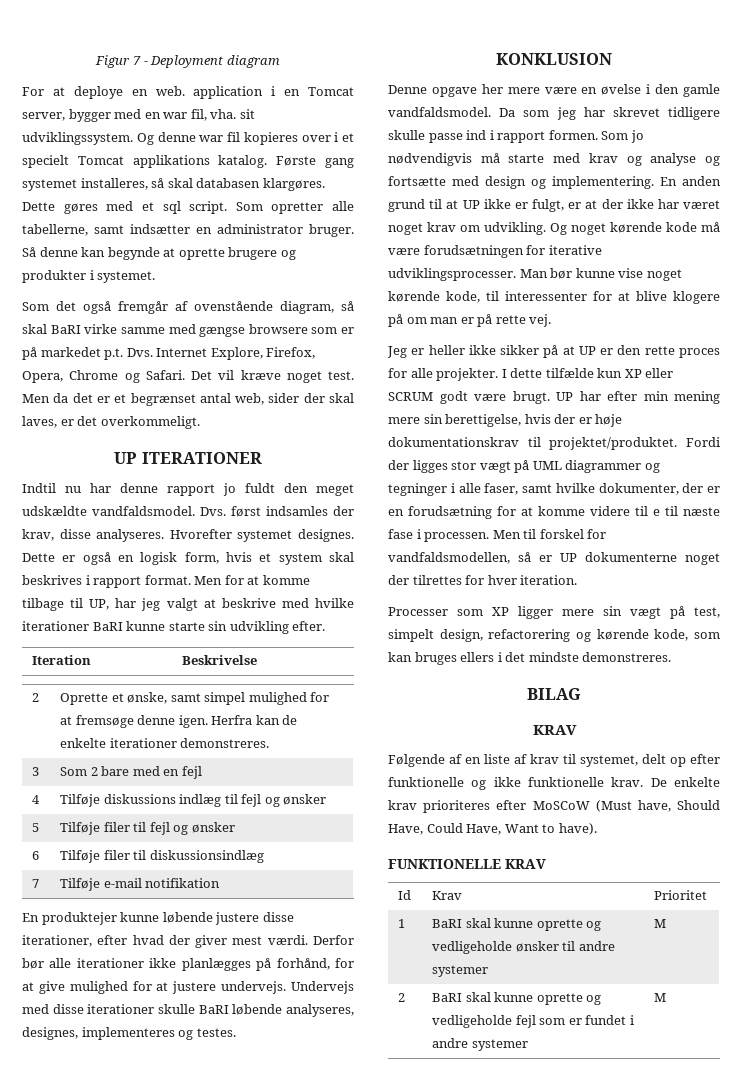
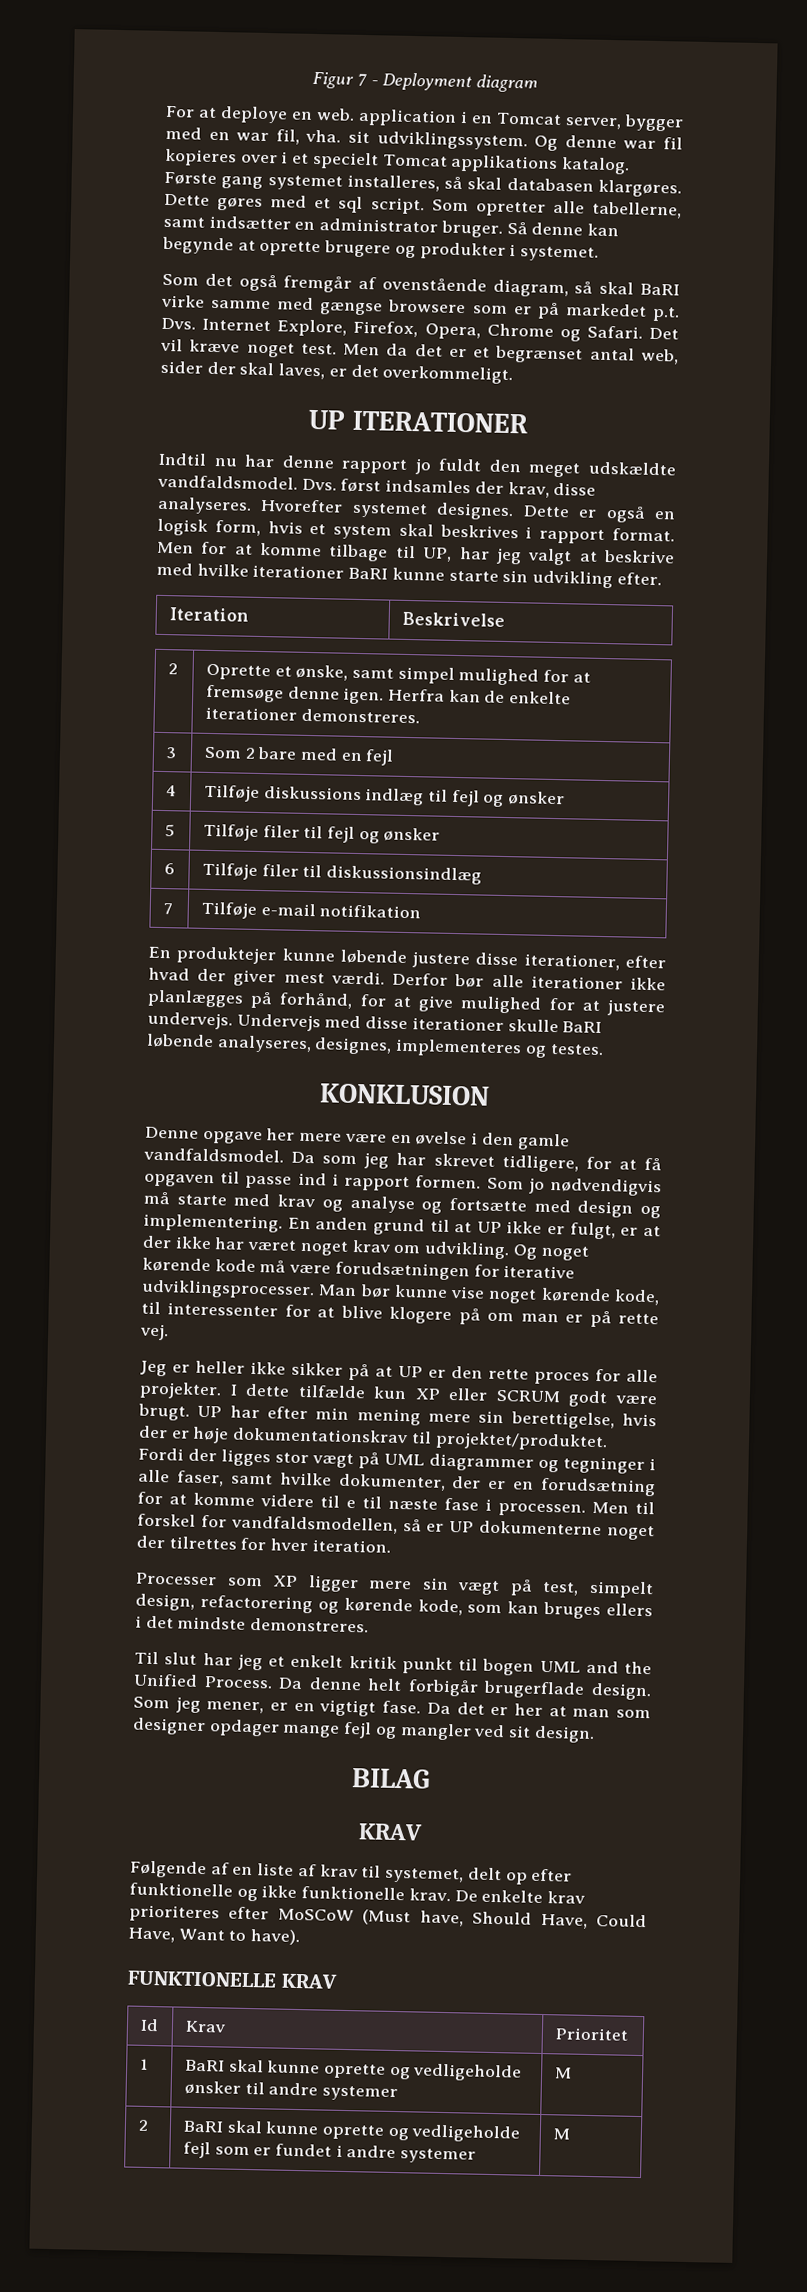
- Da som jeg har skrevet tidligere skulle passe ind i rapport formen.
+ Da som jeg har skrevet tidligere, for at få opgaven til passe ind i rapport formen.
+ Til slut har jeg et enkelt kritik punkt til bogen UML and the Unified Process. Da denne helt forbigår brugerflade design. Som jeg mener, er en vigtigt fase. Da det er her at man som designer opdager mange fejl og mangler ved sit design.

